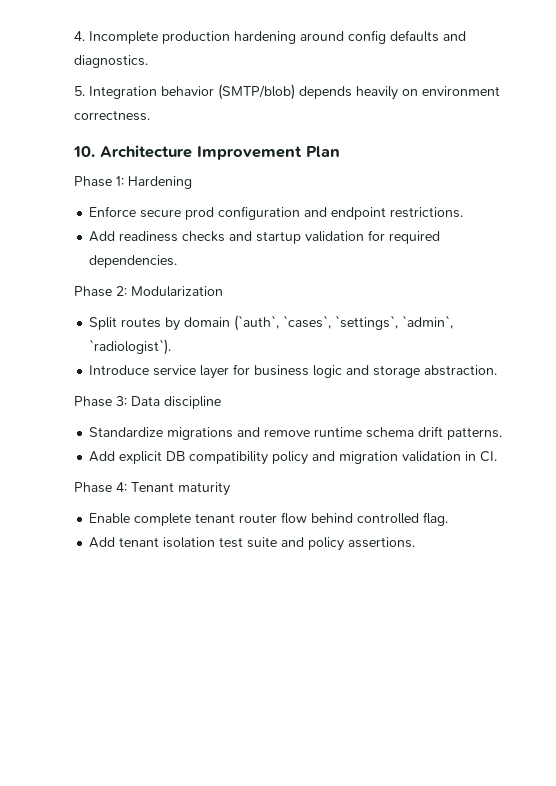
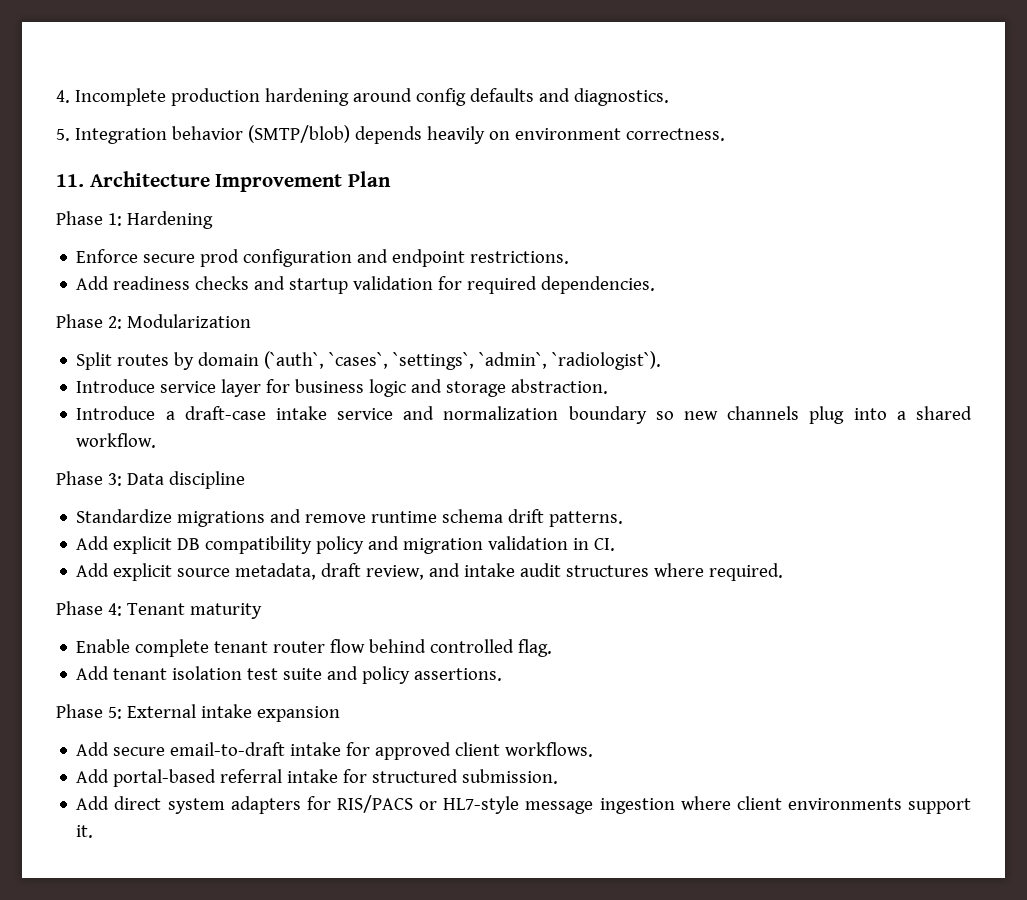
- 10. Architecture Improvement Plan
+ 11. Architecture Improvement Plan
+ Introduce a draft-case intake service and normalization boundary so new channels plug into a shared workflow.
+ Add explicit source metadata, draft review, and intake audit structures where required.
+ Phase 5: External intake expansion
+ Add secure email-to-draft intake for approved client workflows.
+ Add portal-based referral intake for structured submission.
+ Add direct system adapters for RIS/PACS or HL7-style message ingestion where client environments support it.

